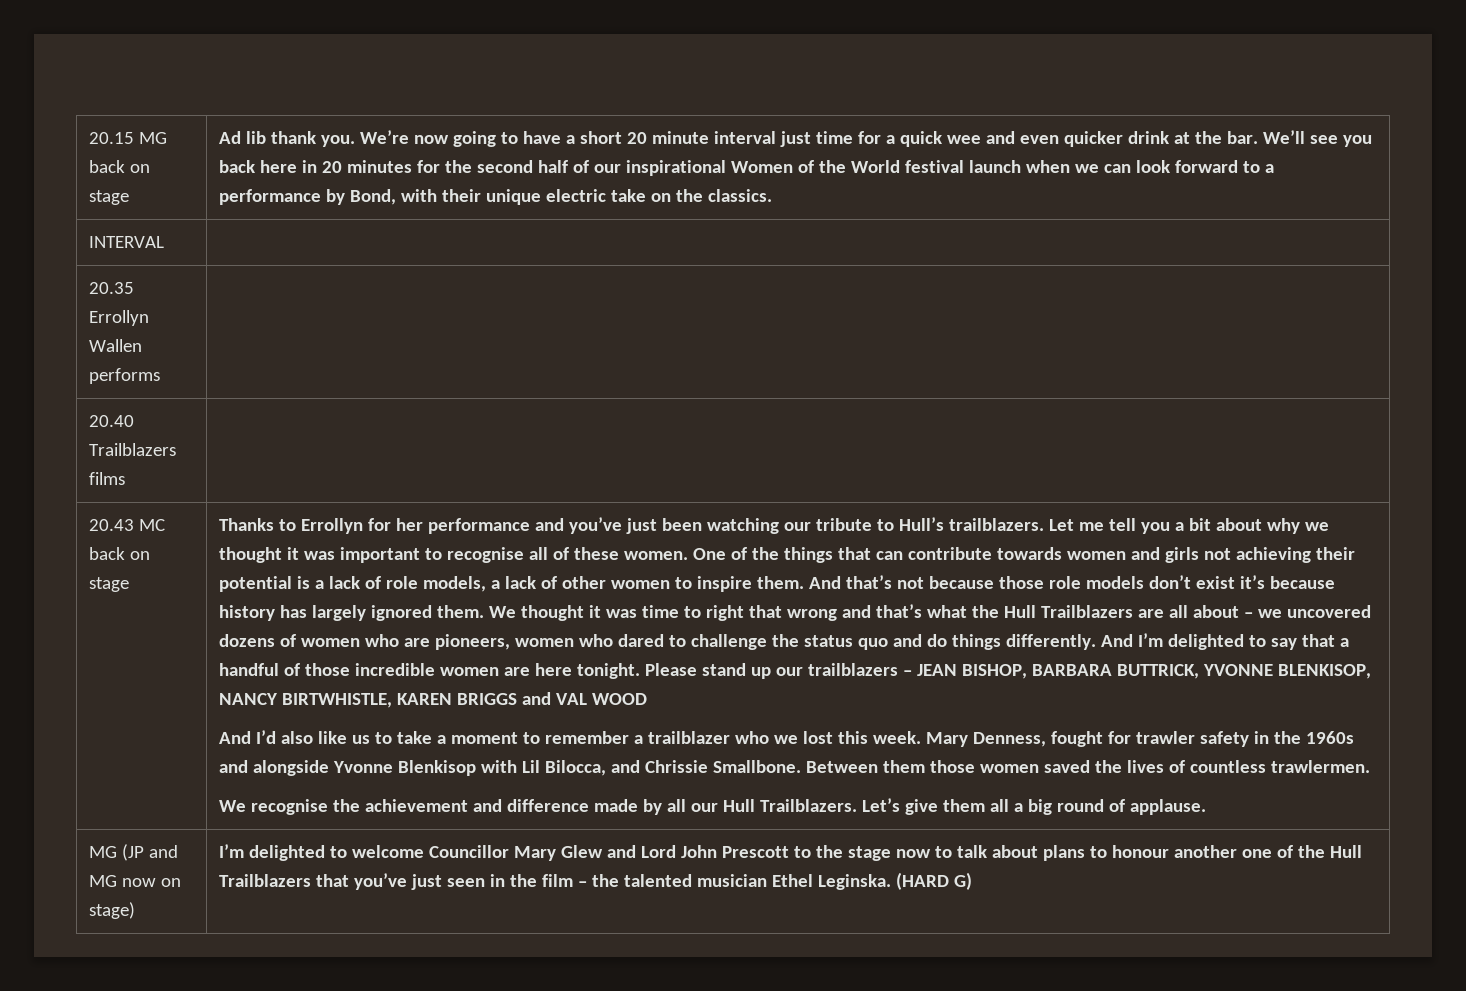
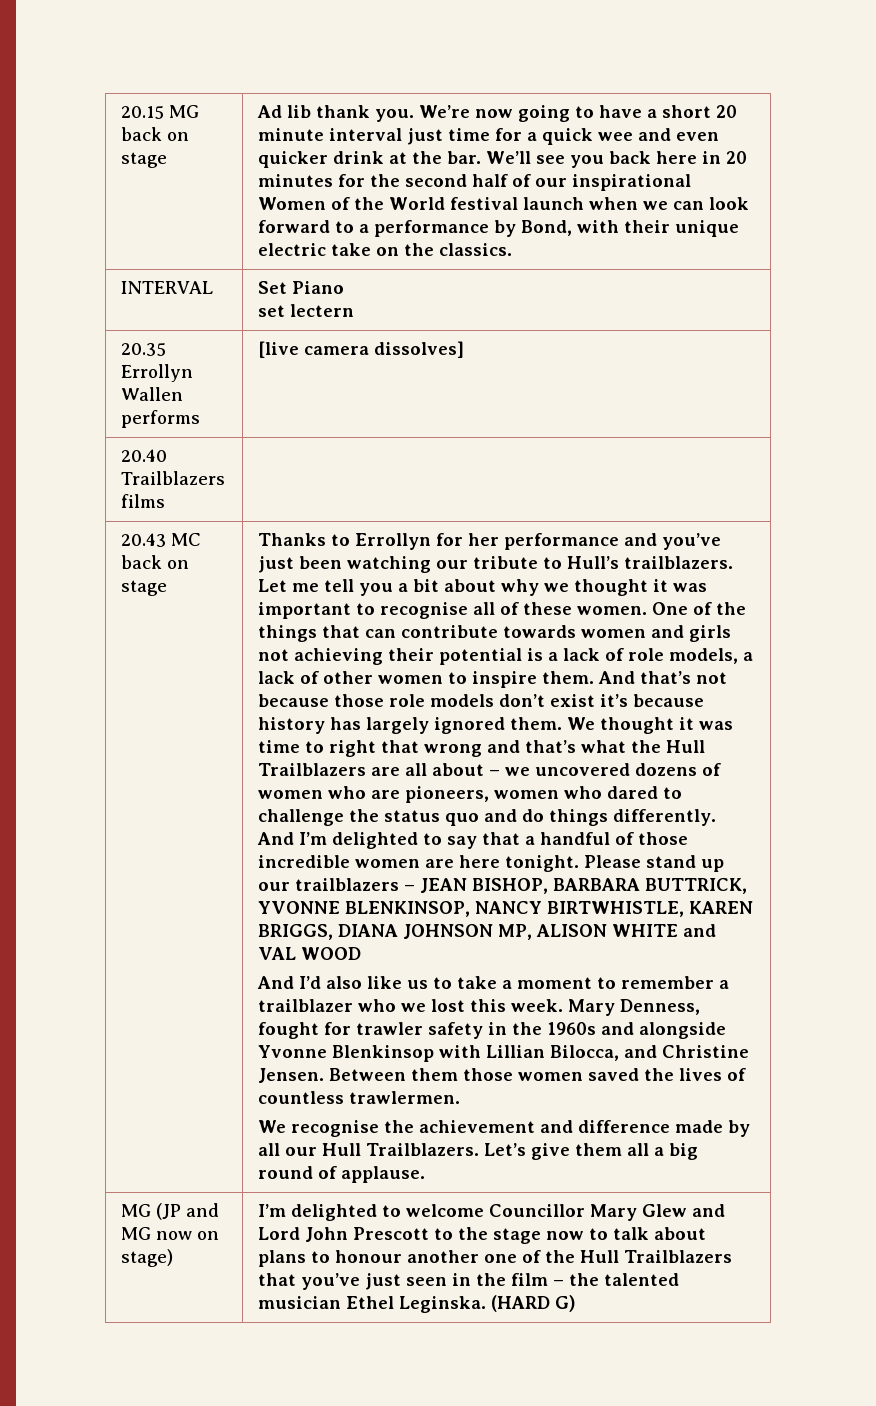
- INTERVAL |
+ INTERVAL | Set Piano
+ set lectern
- 20.35 Errollyn Wallen performs |
+ 20.35 Errollyn Wallen performs | [live camera dissolves]
- Please stand up our trailblazers – JEAN BISHOP, BARBARA BUTTRICK, YVONNE BLENKISOP, NANCY BIRTWHISTLE, KAREN BRIGGS and VAL WOOD
+ Please stand up our trailblazers – JEAN BISHOP, BARBARA BUTTRICK, YVONNE BLENKINSOP, NANCY BIRTWHISTLE, KAREN BRIGGS, DIANA JOHNSON MP, ALISON WHITE and VAL WOOD
- Mary Denness, fought for trawler safety in the 1960s and alongside Yvonne Blenkisop with Lil Bilocca, and Chrissie Smallbone.
+ Mary Denness, fought for trawler safety in the 1960s and alongside Yvonne Blenkinsop with Lillian Bilocca, and Christine Jensen.

